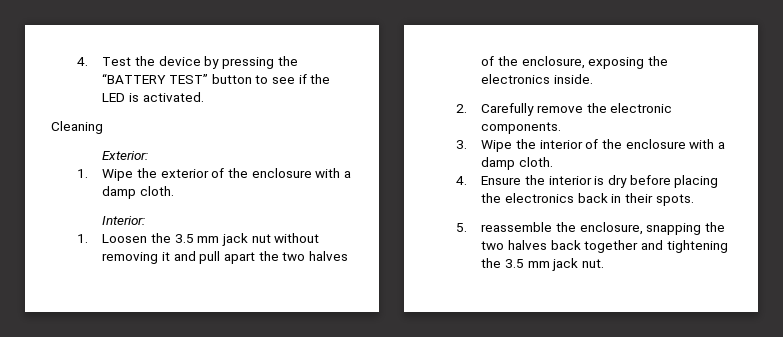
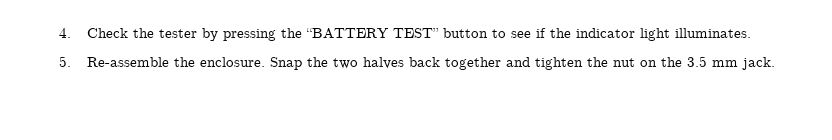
- 4. Test the device by pressing the “BATTERY TEST” button to see if the LED is activated.
- Cleaning
- Exterior:
- 1. Wipe the exterior of the enclosure with a damp cloth.
- Interior:
- 1. Loosen the 3.5 mm jack nut without removing it and pull apart the two halves of the enclosure, exposing the electronics inside.
- 2. Carefully remove the electronic components.
- 3. Wipe the interior of the enclosure with a damp cloth.
- 4. Ensure the interior is dry before placing the electronics back in their spots.
- 5. reassemble the enclosure, snapping the two halves back together and tightening the 3.5 mm jack nut.
+ 4. Check the tester by pressing the “BATTERY TEST” button to see if the indicator light illuminates.
+ 5. Re-assemble the enclosure. Snap the two halves back together and tighten the nut on the 3.5 mm jack.

